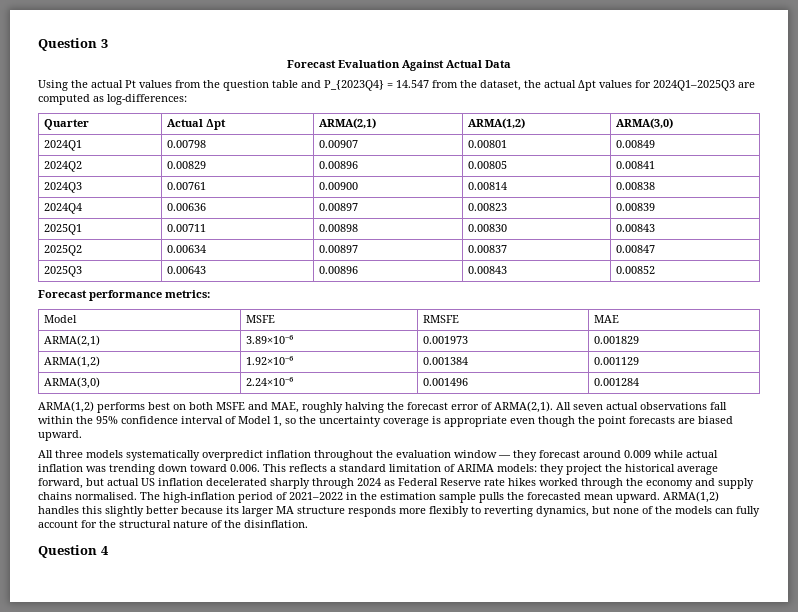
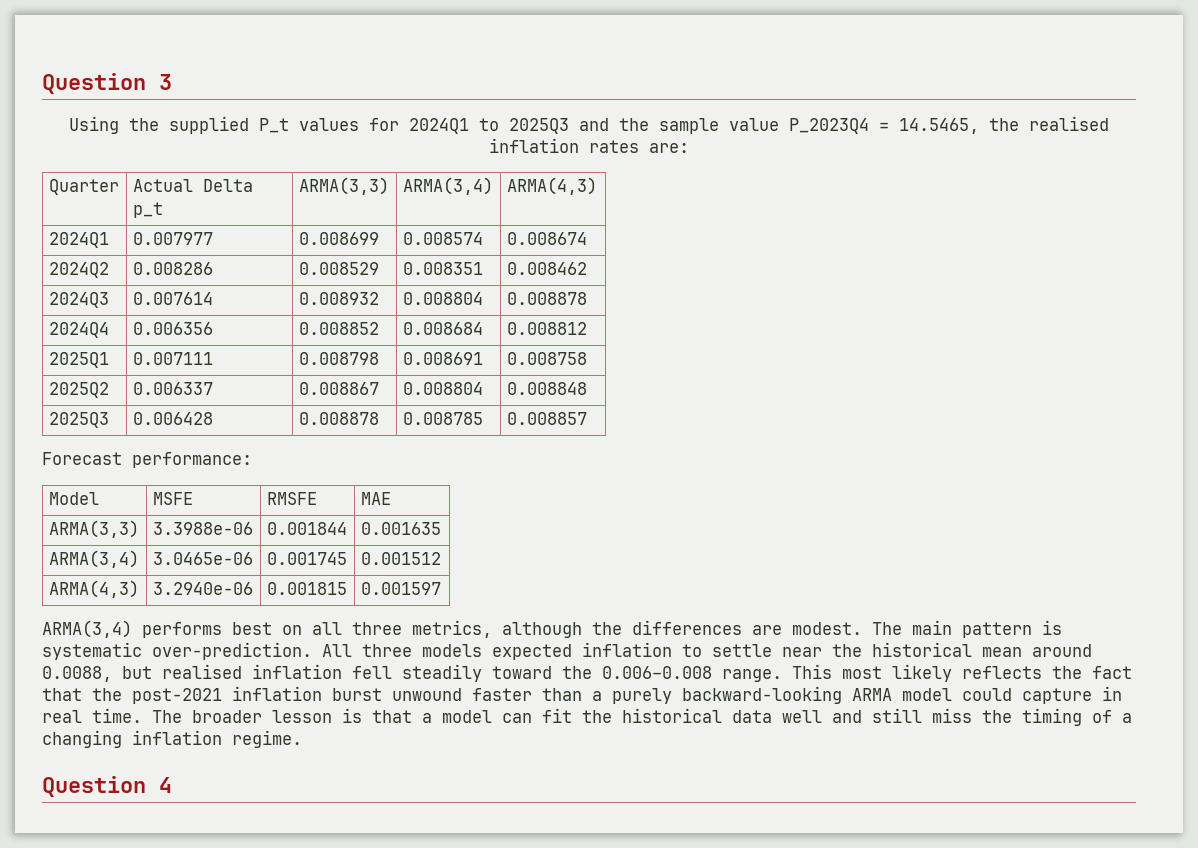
- Forecast Evaluation Against Actual Data
- Using the actual Pt values from the question table and P_{2023Q4} = 14.547 from the dataset, the actual Δpt values for 2024Q1–2025Q3 are computed as log-differences:
- Quarter | Actual Δpt | ARMA(2,1) | ARMA(1,2) | ARMA(3,0)
- 2024Q1 | 0.00798 | 0.00907 | 0.00801 | 0.00849
- 2024Q2 | 0.00829 | 0.00896 | 0.00805 | 0.00841
- 2024Q3 | 0.00761 | 0.00900 | 0.00814 | 0.00838
- 2024Q4 | 0.00636 | 0.00897 | 0.00823 | 0.00839
- 2025Q1 | 0.00711 | 0.00898 | 0.00830 | 0.00843
- 2025Q2 | 0.00634 | 0.00897 | 0.00837 | 0.00847
- 2025Q3 | 0.00643 | 0.00896 | 0.00843 | 0.00852
- Forecast performance metrics:
+ Using the supplied P_t values for 2024Q1 to 2025Q3 and the sample value P_2023Q4 = 14.5465, the realised inflation rates are:
+ Quarter | Actual Delta p_t | ARMA(3,3) | ARMA(3,4) | ARMA(4,3)
+ 2024Q1 | 0.007977 | 0.008699 | 0.008574 | 0.008674
+ 2024Q2 | 0.008286 | 0.008529 | 0.008351 | 0.008462
+ 2024Q3 | 0.007614 | 0.008932 | 0.008804 | 0.008878
+ 2024Q4 | 0.006356 | 0.008852 | 0.008684 | 0.008812
+ 2025Q1 | 0.007111 | 0.008798 | 0.008691 | 0.008758
+ 2025Q2 | 0.006337 | 0.008867 | 0.008804 | 0.008848
+ 2025Q3 | 0.006428 | 0.008878 | 0.008785 | 0.008857
+ Forecast performance:
- ARMA(2,1) | 3.89×10⁻⁶ | 0.001973 | 0.001829
- ARMA(1,2) | 1.92×10⁻⁶ | 0.001384 | 0.001129
- ARMA(3,0) | 2.24×10⁻⁶ | 0.001496 | 0.001284
- ARMA(1,2) performs best on both MSFE and MAE, roughly halving the forecast error of ARMA(2,1). All seven actual observations fall within the 95% confidence interval of Model 1, so the uncertainty coverage is appropriate even though the point forecasts are biased upward.
- All three models systematically overpredict inflation throughout the evaluation window — they forecast around 0.009 while actual inflation was trending down toward 0.006. This reflects a standard limitation of ARIMA models: they project the historical average forward, but actual US inflation decelerated sharply through 2024 as Federal Reserve rate hikes worked through the economy and supply chains normalised. The high-inflation period of 2021–2022 in the estimation sample pulls the forecasted mean upward. ARMA(1,2) handles this slightly better because its larger MA structure responds more flexibly to reverting dynamics, but none of the models can fully account for the structural nature of the disinflation.
+ ARMA(3,3) | 3.3988e-06 | 0.001844 | 0.001635
+ ARMA(3,4) | 3.0465e-06 | 0.001745 | 0.001512
+ ARMA(4,3) | 3.2940e-06 | 0.001815 | 0.001597
+ ARMA(3,4) performs best on all three metrics, although the differences are modest. The main pattern is systematic over-prediction. All three models expected inflation to settle near the historical mean around 0.0088, but realised inflation fell steadily toward the 0.006–0.008 range. This most likely reflects the fact that the post-2021 inflation burst unwound faster than a purely backward-looking ARMA model could capture in real time. The broader lesson is that a model can fit the historical data well and still miss the timing of a changing inflation regime.

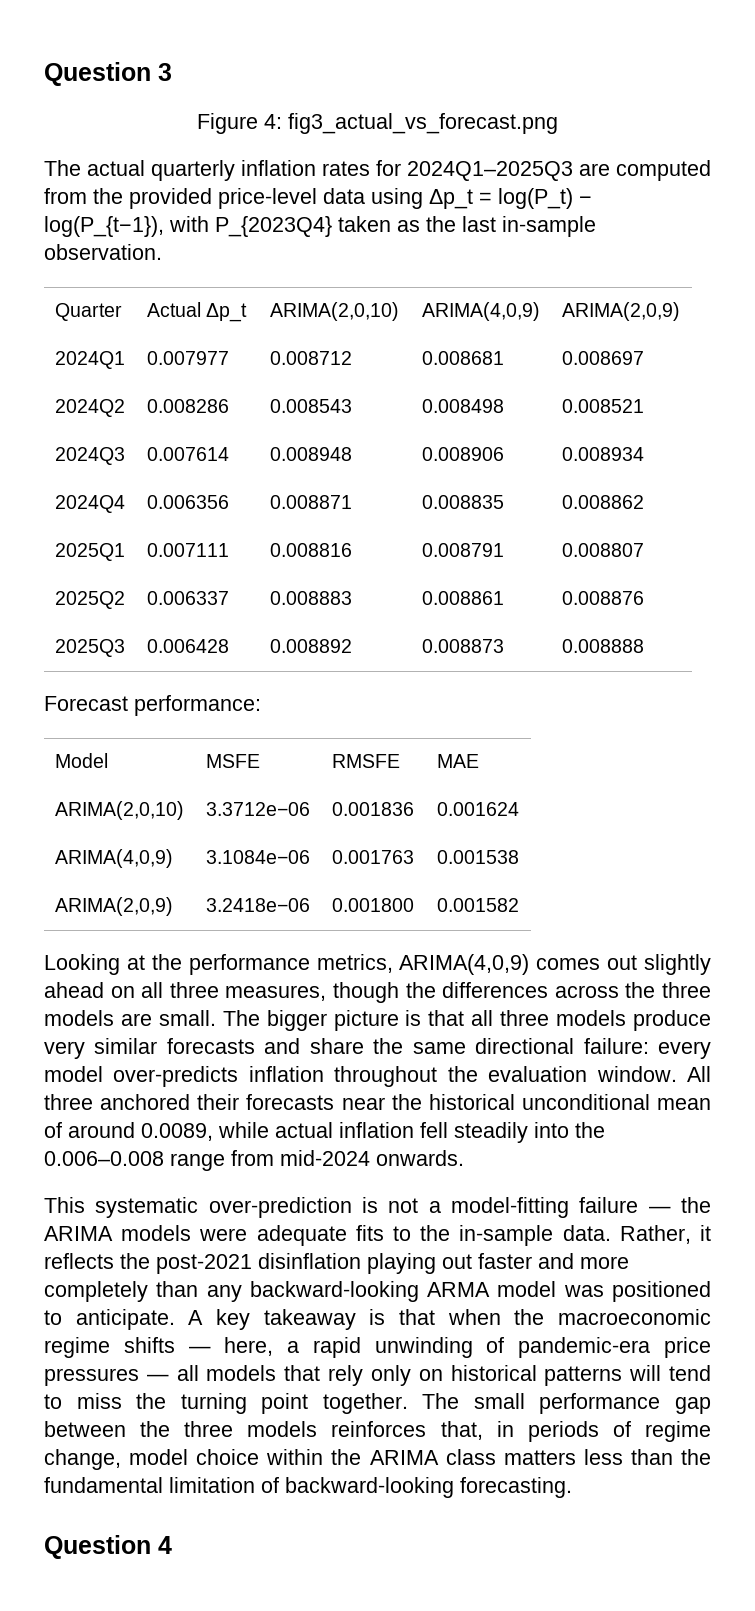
- Using the supplied P_t values for 2024Q1 to 2025Q3 and the sample value P_2023Q4 = 14.5465, the realised inflation rates are:
- Quarter | Actual Delta p_t | ARMA(3,3) | ARMA(3,4) | ARMA(4,3)
+ Figure 4: fig3_actual_vs_forecast.png
+ The actual quarterly inflation rates for 2024Q1–2025Q3 are computed from the provided price-level data using Δp_t = log(P_t) − log(P_{t−1}), with P_{2023Q4} taken as the last in-sample observation.
+ Quarter | Actual Δp_t | ARIMA(2,0,10) | ARIMA(4,0,9) | ARIMA(2,0,9)
- 2024Q1 | 0.007977 | 0.008699 | 0.008574 | 0.008674
+ 2024Q1 | 0.007977 | 0.008712 | 0.008681 | 0.008697
- 2024Q2 | 0.008286 | 0.008529 | 0.008351 | 0.008462
+ 2024Q2 | 0.008286 | 0.008543 | 0.008498 | 0.008521
- 2024Q3 | 0.007614 | 0.008932 | 0.008804 | 0.008878
+ 2024Q3 | 0.007614 | 0.008948 | 0.008906 | 0.008934
- 2024Q4 | 0.006356 | 0.008852 | 0.008684 | 0.008812
+ 2024Q4 | 0.006356 | 0.008871 | 0.008835 | 0.008862
- 2025Q1 | 0.007111 | 0.008798 | 0.008691 | 0.008758
+ 2025Q1 | 0.007111 | 0.008816 | 0.008791 | 0.008807
- 2025Q2 | 0.006337 | 0.008867 | 0.008804 | 0.008848
+ 2025Q2 | 0.006337 | 0.008883 | 0.008861 | 0.008876
- 2025Q3 | 0.006428 | 0.008878 | 0.008785 | 0.008857
+ 2025Q3 | 0.006428 | 0.008892 | 0.008873 | 0.008888
- ARMA(3,3) | 3.3988e-06 | 0.001844 | 0.001635
- ARMA(3,4) | 3.0465e-06 | 0.001745 | 0.001512
- ARMA(4,3) | 3.2940e-06 | 0.001815 | 0.001597
- ARMA(3,4) performs best on all three metrics, although the differences are modest. The main pattern is systematic over-prediction. All three models expected inflation to settle near the historical mean around 0.0088, but realised inflation fell steadily toward the 0.006–0.008 range. This most likely reflects the fact that the post-2021 inflation burst unwound faster than a purely backward-looking ARMA model could capture in real time. The broader lesson is that a model can fit the historical data well and still miss the timing of a changing inflation regime.
+ ARIMA(2,0,10) | 3.3712e−06 | 0.001836 | 0.001624
+ ARIMA(4,0,9) | 3.1084e−06 | 0.001763 | 0.001538
+ ARIMA(2,0,9) | 3.2418e−06 | 0.001800 | 0.001582
+ Looking at the performance metrics, ARIMA(4,0,9) comes out slightly ahead on all three measures, though the differences across the three models are small. The bigger picture is that all three models produce very similar forecasts and share the same directional failure: every model over-predicts inflation throughout the evaluation window. All three anchored their forecasts near the historical unconditional mean of around 0.0089, while actual inflation fell steadily into the 0.006–0.008 range from mid-2024 onwards.
+ This systematic over-prediction is not a model-fitting failure — the ARIMA models were adequate fits to the in-sample data. Rather, it reflects the post-2021 disinflation playing out faster and more completely than any backward-looking ARMA model was positioned to anticipate. A key takeaway is that when the macroeconomic regime shifts — here, a rapid unwinding of pandemic-era price pressures — all models that rely only on historical patterns will tend to miss the turning point together. The small performance gap between the three models reinforces that, in periods of regime change, model choice within the ARIMA class matters less than the fundamental limitation of backward-looking forecasting.

